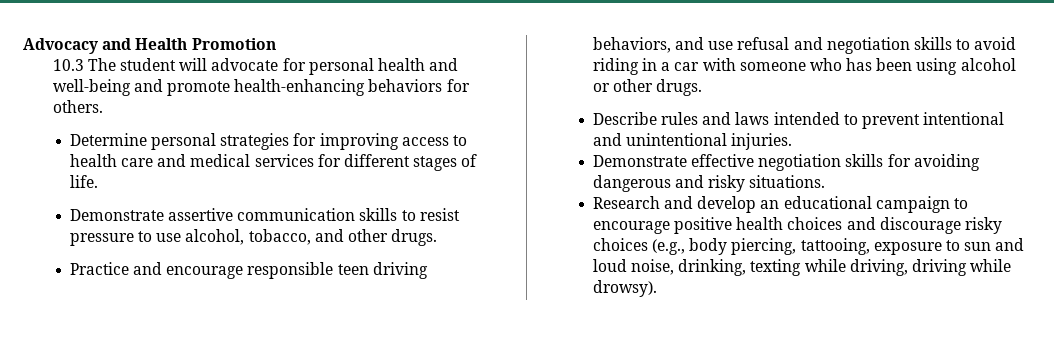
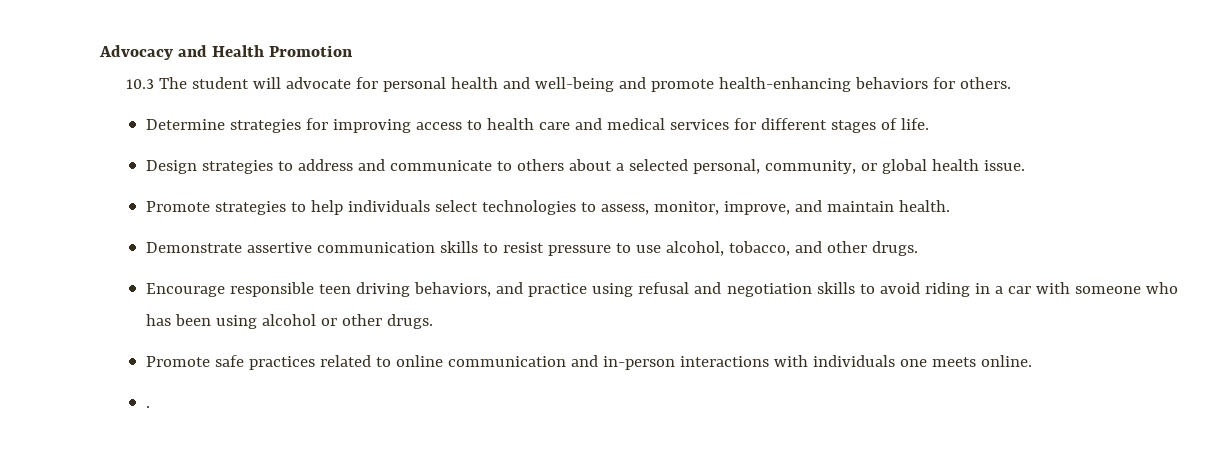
- Determine personal strategies for improving access to health care and medical services for different stages of life.
+ Determine strategies for improving access to health care and medical services for different stages of life.
+ Design strategies to address and communicate to others about a selected personal, community, or global health issue.
+ Promote strategies to help individuals select technologies to assess, monitor, improve, and maintain health.
- Practice and encourage responsible teen driving behaviors, and use refusal and negotiation skills to avoid riding in a car with someone who has been using alcohol or other drugs.
+ Encourage responsible teen driving behaviors, and practice using refusal and negotiation skills to avoid riding in a car with someone who has been using alcohol or other drugs.
- Describe rules and laws intended to prevent intentional and unintentional injuries.
- Demonstrate effective negotiation skills for avoiding dangerous and risky situations.
- Research and develop an educational campaign to encourage positive health choices and discourage risky choices (e.g., body piercing, tattooing, exposure to sun and loud noise, drinking, texting while driving, driving while drowsy).
+ Promote safe practices related to online communication and in-person interactions with individuals one meets online.
+ .

